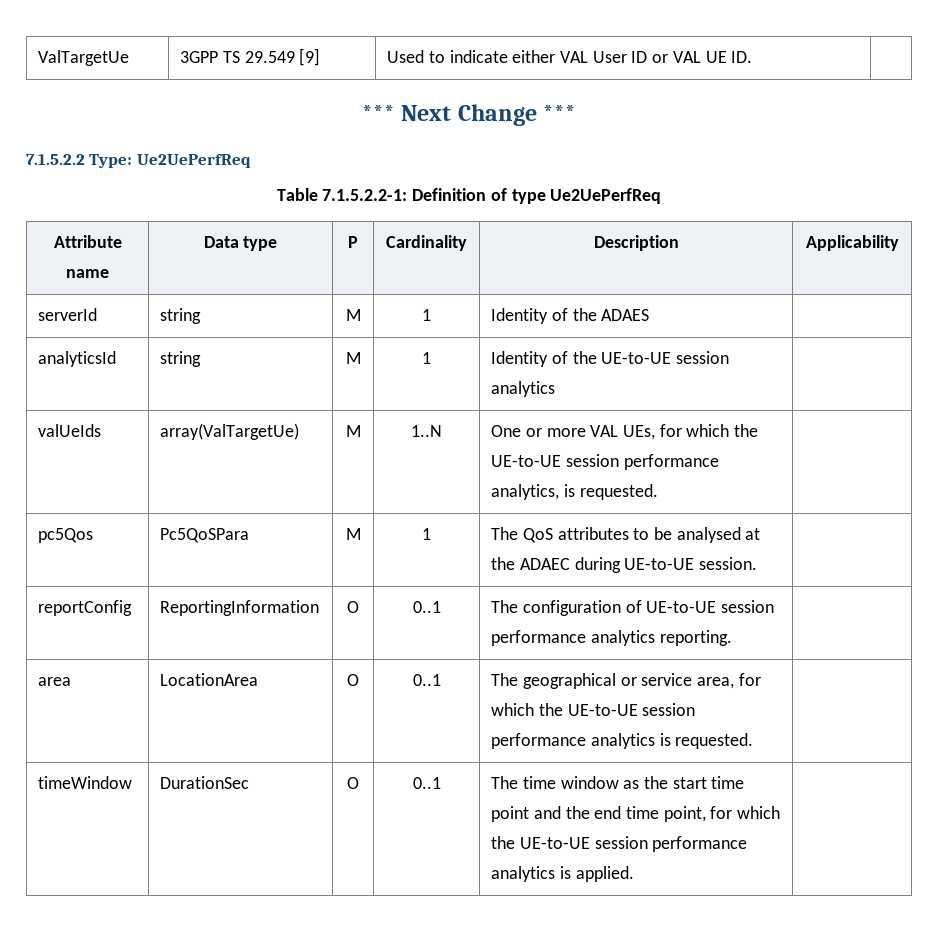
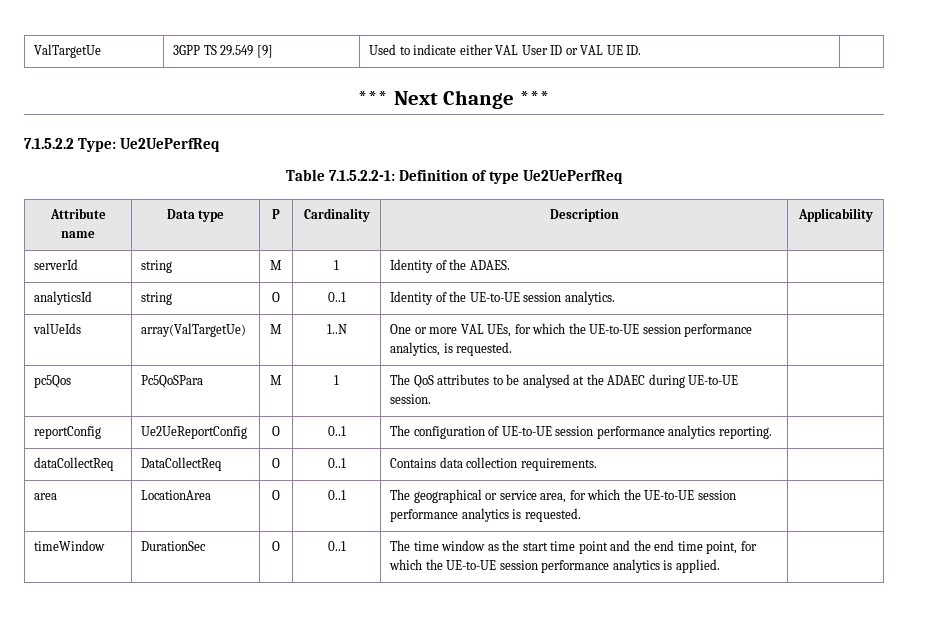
- serverId | string | M | 1 | Identity of the ADAES |
+ serverId | string | M | 1 | Identity of the ADAES. |
- analyticsId | string | M | 1 | Identity of the UE-to-UE session analytics |
+ analyticsId | string | O | 0..1 | Identity of the UE-to-UE session analytics. |
- reportConfig | ReportingInformation | O | 0..1 | The configuration of UE-to-UE session performance analytics reporting. |
+ reportConfig | Ue2UeReportConfig | O | 0..1 | The configuration of UE-to-UE session performance analytics reporting. |
+ dataCollectReq | DataCollectReq | O | 0..1 | Contains data collection requirements. |

